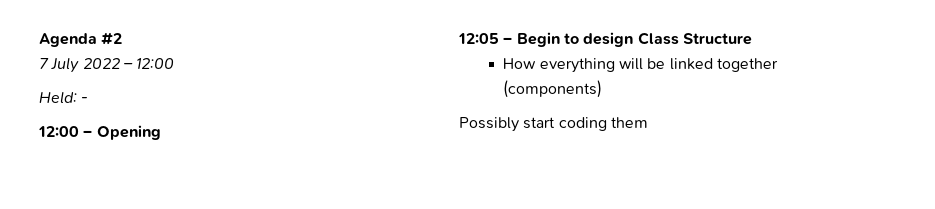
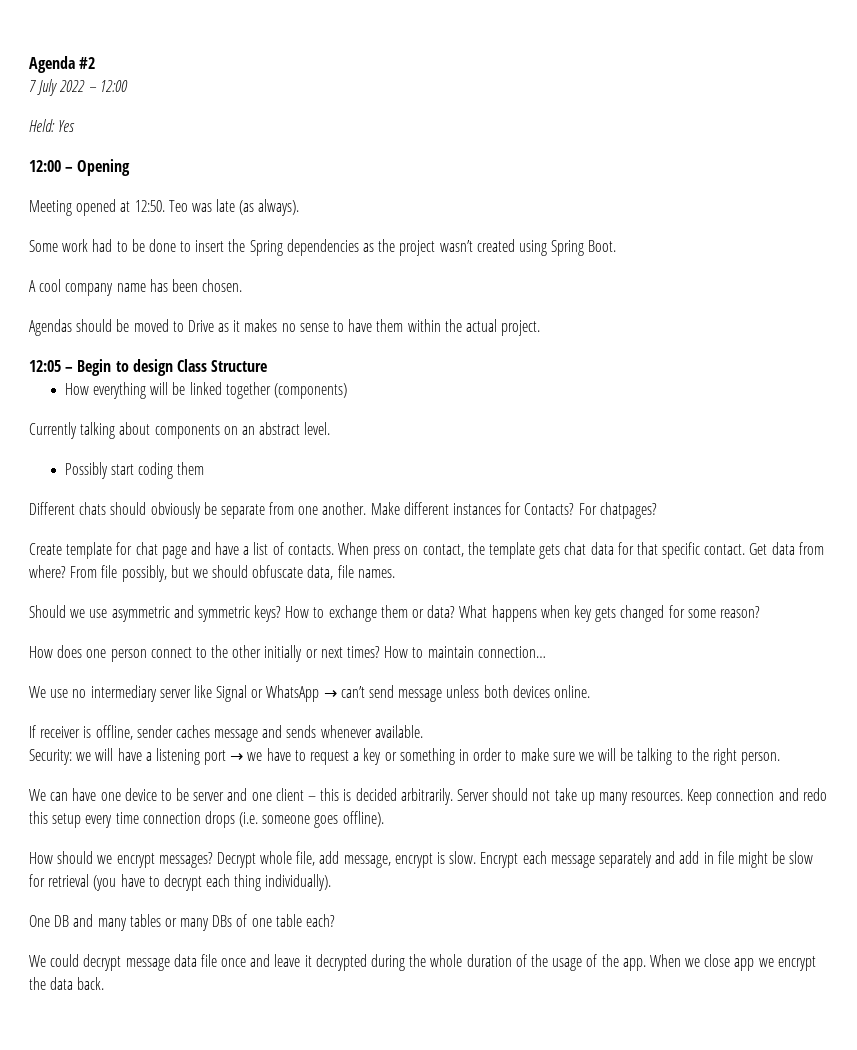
- Held: -
+ Held: Yes
+ Meeting opened at 12:50. Teo was late (as always).
+ Some work had to be done to insert the Spring dependencies as the project wasn’t created using Spring Boot.
+ A cool company name has been chosen.
+ Agendas should be moved to Drive as it makes no sense to have them within the actual project.
+ Currently talking about components on an abstract level.
  Possibly start coding them
+ Different chats should obviously be separate from one another. Make different instances for Contacts? For chatpages?
+ Create template for chat page and have a list of contacts. When press on contact, the template gets chat data for that specific contact. Get data from where? From file possibly, but we should obfuscate data, file names.
+ Should we use asymmetric and symmetric keys? How to exchange them or data? What happens when key gets changed for some reason?
+ How does one person connect to the other initially or next times? How to maintain connection…
+ We use no intermediary server like Signal or WhatsApp → can’t send message unless both devices online.
+ If receiver is offline, sender caches message and sends whenever available.
+ Security: we will have a listening port → we have to request a key or something in order to make sure we will be talking to the right person.
+ We can have one device to be server and one client – this is decided arbitrarily. Server should not take up many resources. Keep connection and redo this setup every time connection drops (i.e. someone goes offline).
+ How should we encrypt messages? Decrypt whole file, add message, encrypt is slow. Encrypt each message separately and add in file might be slow for retrieval (you have to decrypt each thing individually).
+ One DB and many tables or many DBs of one table each?
+ We could decrypt message data file once and leave it decrypted during the whole duration of the usage of the app. When we close app we encrypt the data back.

